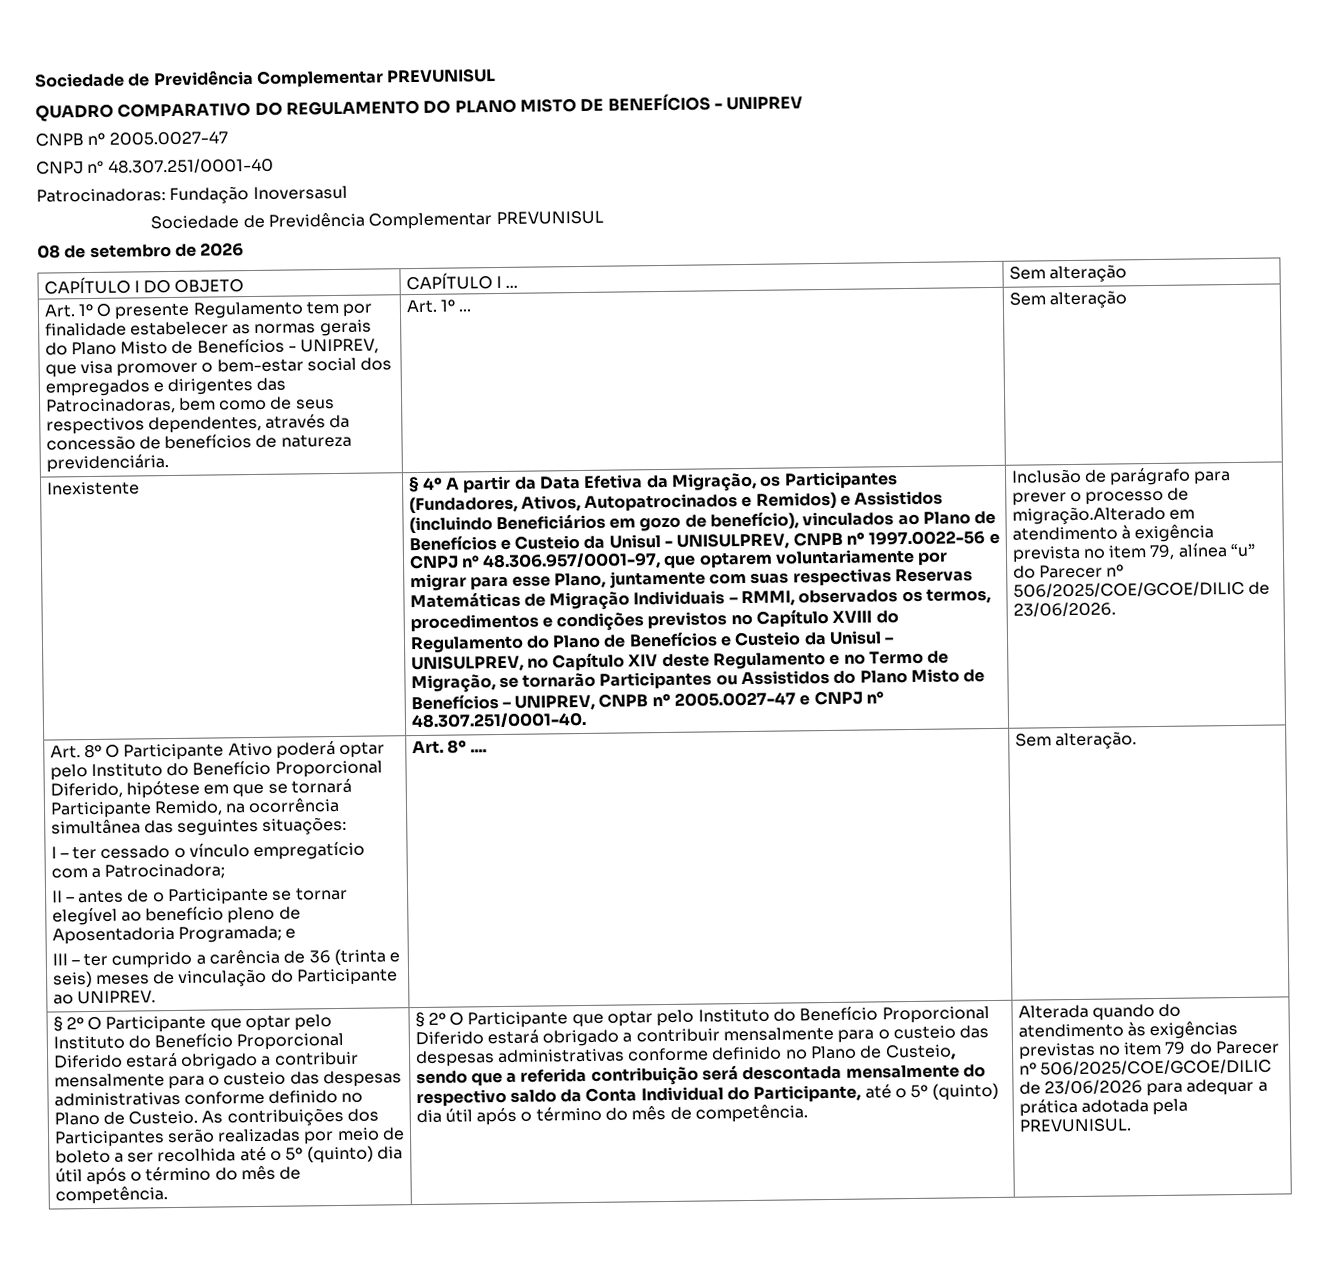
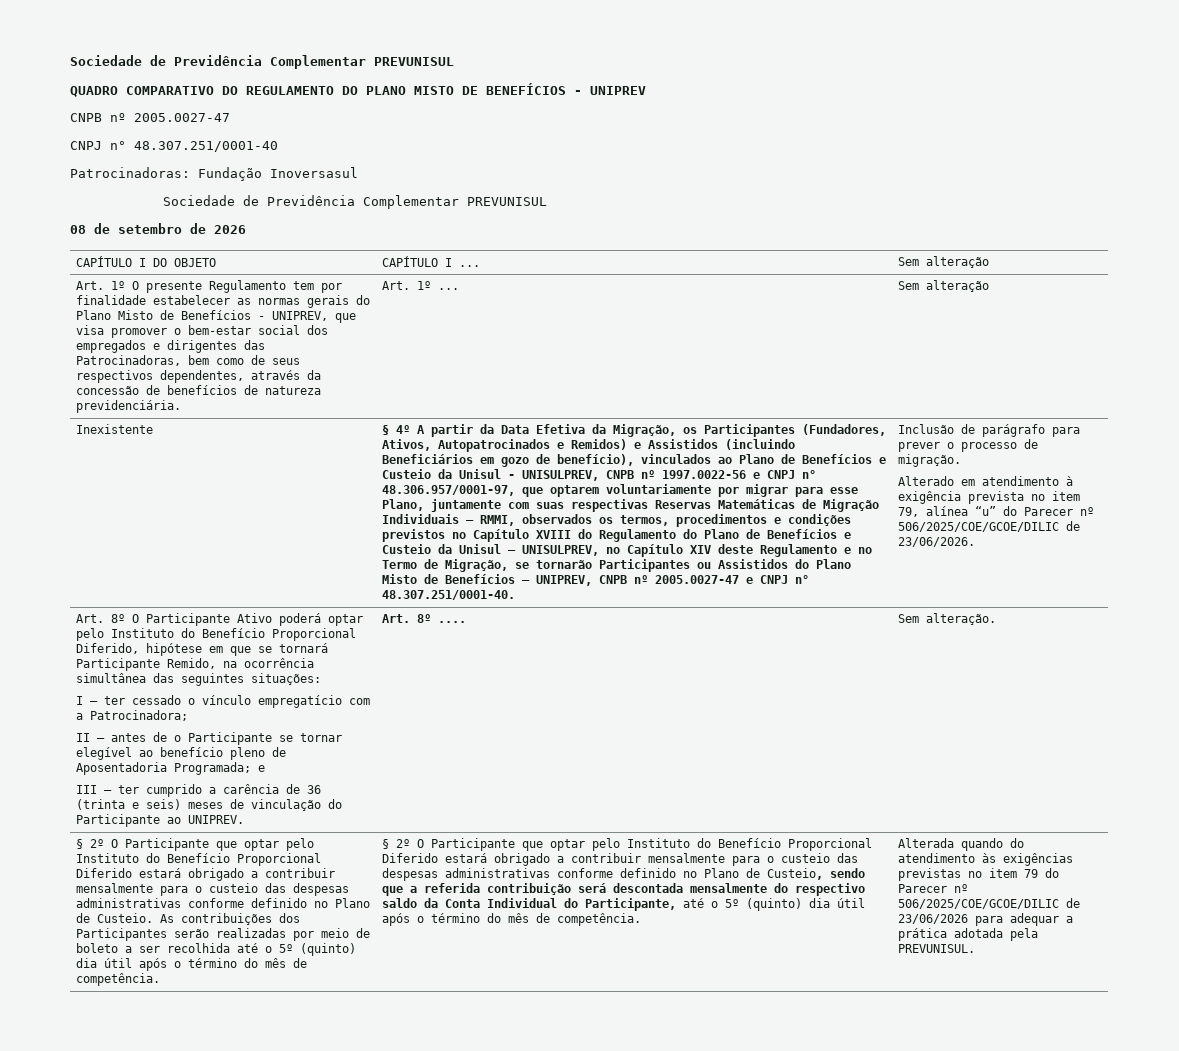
- Inclusão de parágrafo para prever o processo de migração.Alterado em atendimento à exigência prevista no item 79, alínea “u” do Parecer nº 506/2025/COE/GCOE/DILIC de 23/06/2026.
+ Inclusão de parágrafo para prever o processo de migração.
+ Alterado em atendimento à exigência prevista no item 79, alínea “u” do Parecer nº 506/2025/COE/GCOE/DILIC de 23/06/2026.

